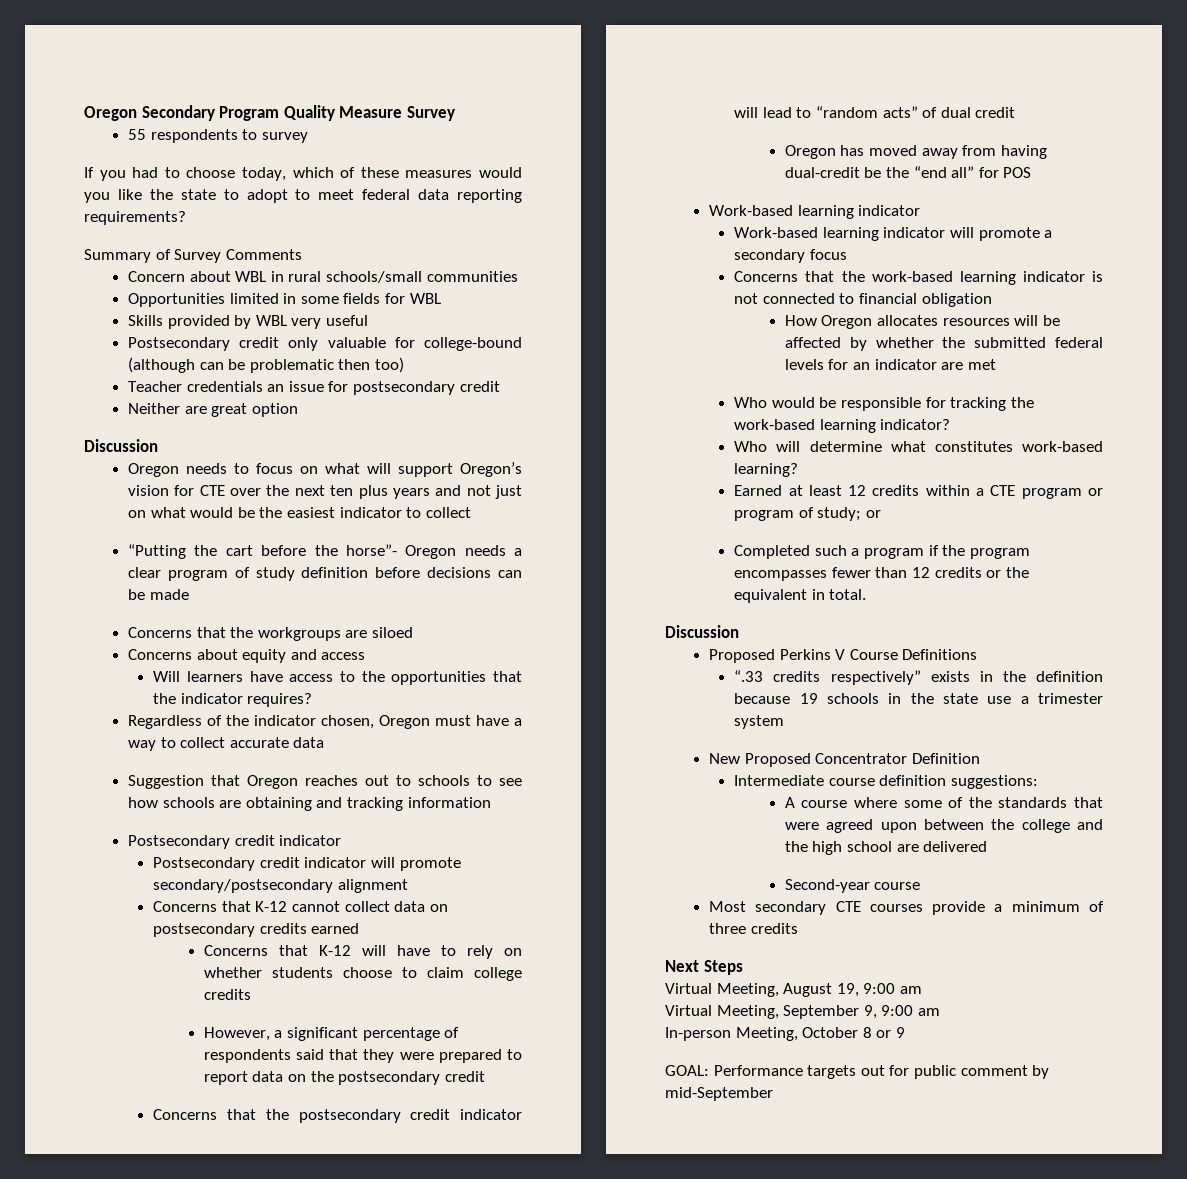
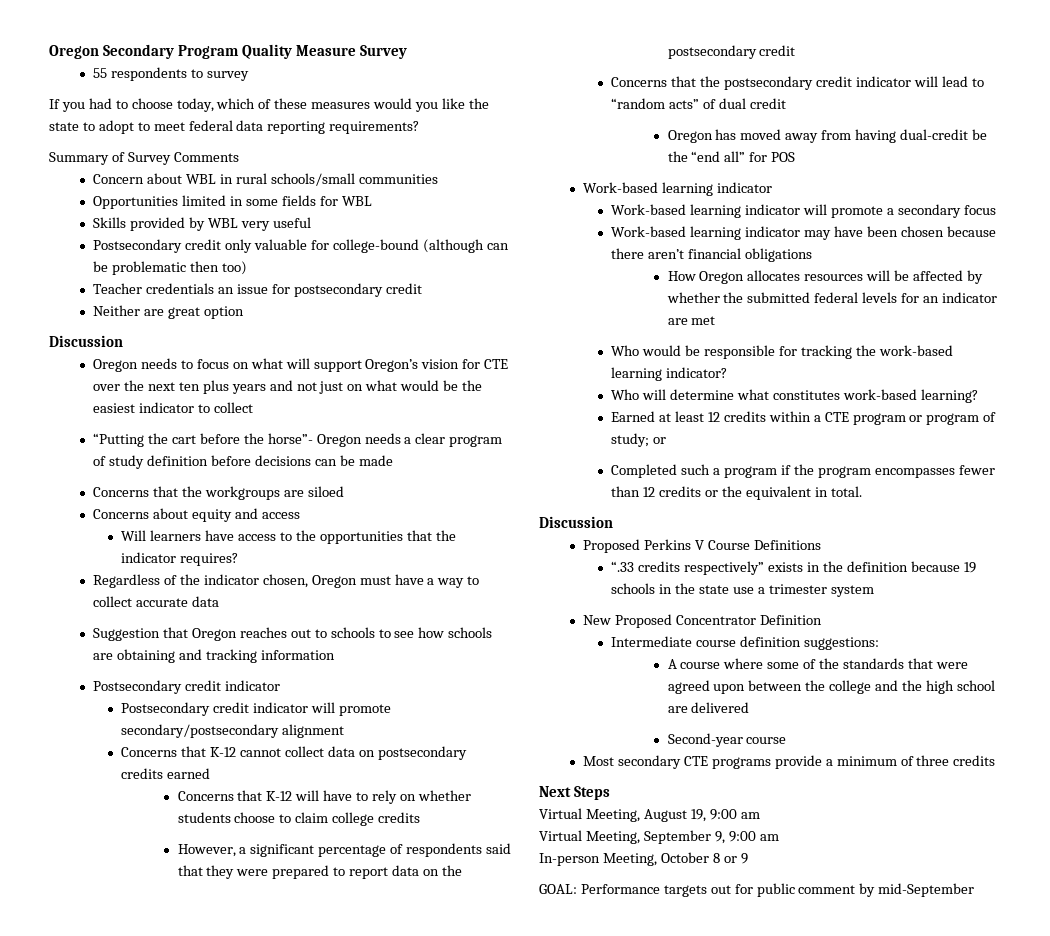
- Concerns that the work-based learning indicator is not connected to financial obligation
+ Work-based learning indicator may have been chosen because there aren’t financial obligations
- Most secondary CTE courses provide a minimum of three credits
+ Most secondary CTE programs provide a minimum of three credits

